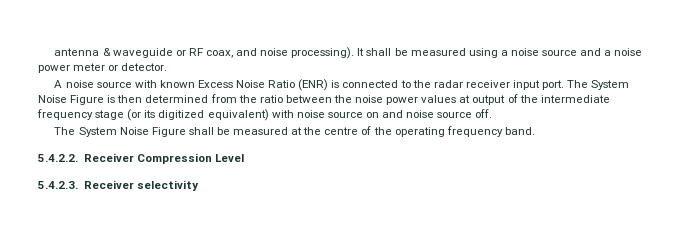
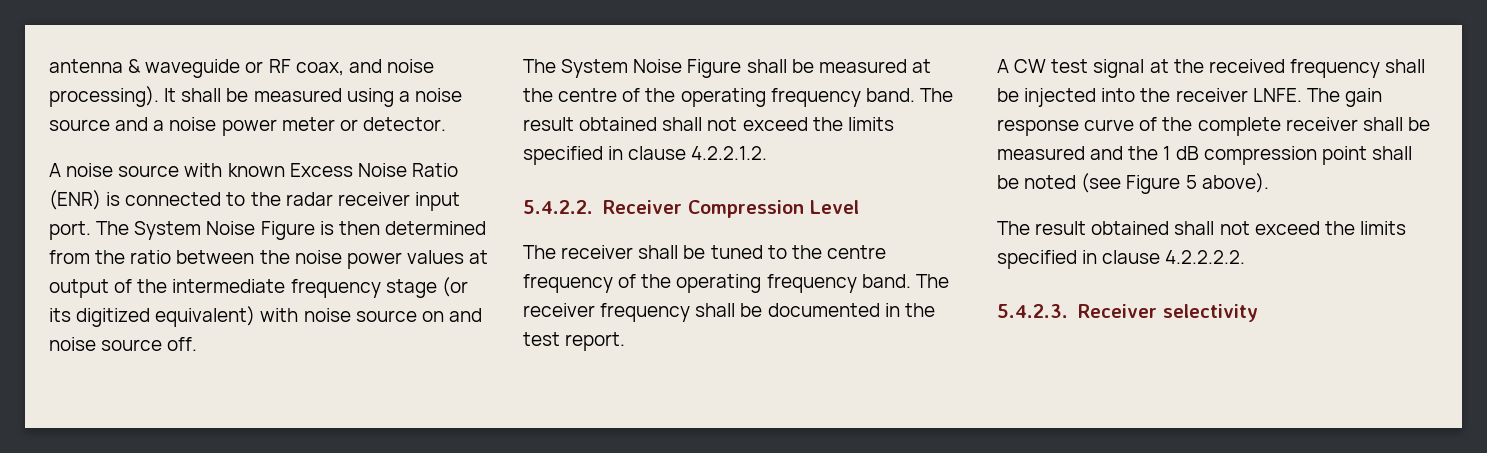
- The System Noise Figure shall be measured at the centre of the operating frequency band.
+ The System Noise Figure shall be measured at the centre of the operating frequency band. The result obtained shall not exceed the limits specified in clause 4.2.2.1.2.
  5.4.2.2. Receiver Compression Level
+ The receiver shall be tuned to the centre frequency of the operating frequency band. The receiver frequency shall be documented in the test report.
+ A CW test signal at the received frequency shall be injected into the receiver LNFE. The gain response curve of the complete receiver shall be measured and the 1 dB compression point shall be noted (see Figure 5 above).
+ The result obtained shall not exceed the limits specified in clause 4.2.2.2.2.

